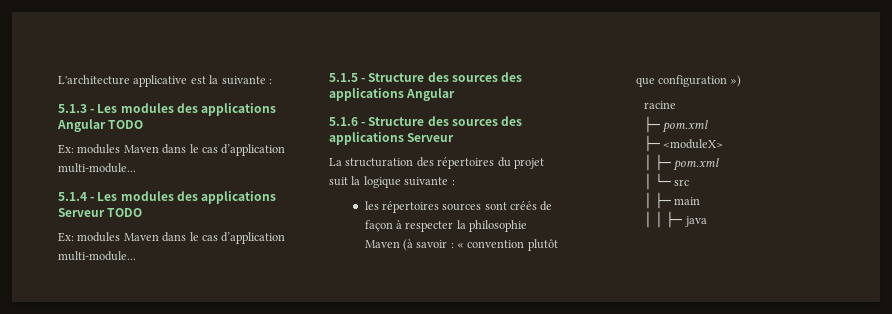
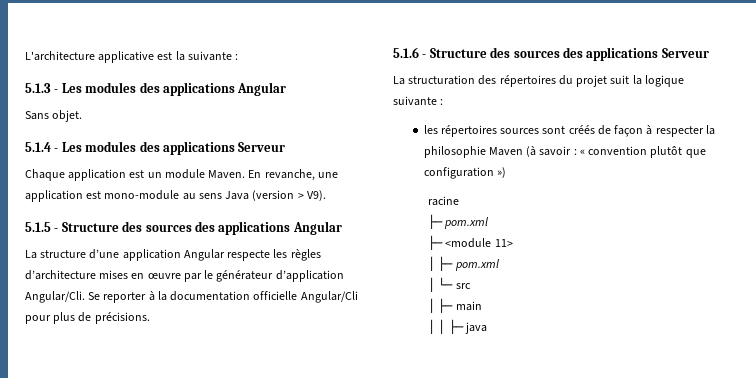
- 5.1.3 - Les modules des applications Angular TODO
- Ex: modules Maven dans le cas d’application multi-module...
+ 5.1.3 - Les modules des applications Angular
+ Sans objet.
- 5.1.4 - Les modules des applications Serveur TODO
- Ex: modules Maven dans le cas d’application multi-module...
+ 5.1.4 - Les modules des applications Serveur
+ Chaque application est un module Maven. En revanche, une application est mono-module au sens Java (version > V9).
+ La structure d’une application Angular respecte les règles d’architecture mises en œuvre par le générateur d’application Angular/Cli. Se reporter à la documentation officielle Angular/Cli pour plus de précisions.
- ├─ <moduleX>
+ ├─ <module 11>

